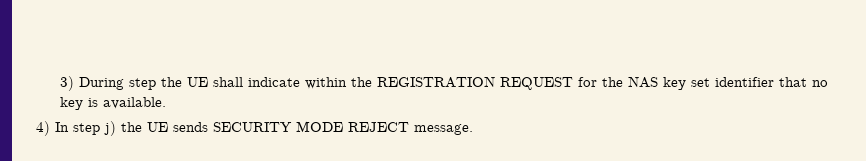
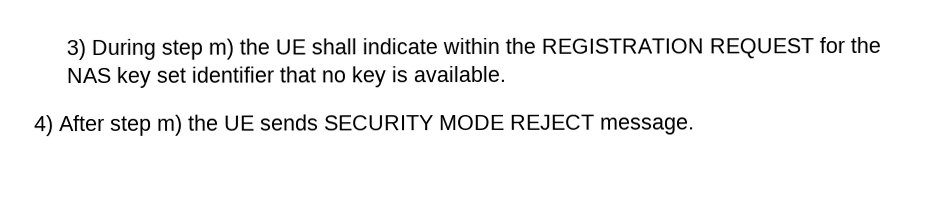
- 3) During step the UE shall indicate within the REGISTRATION REQUEST for the NAS key set identifier that no key is available.
+ 3) During step m) the UE shall indicate within the REGISTRATION REQUEST for the NAS key set identifier that no key is available.
- 4) In step j) the UE sends SECURITY MODE REJECT message.
+ 4) After step m) the UE sends SECURITY MODE REJECT message.

